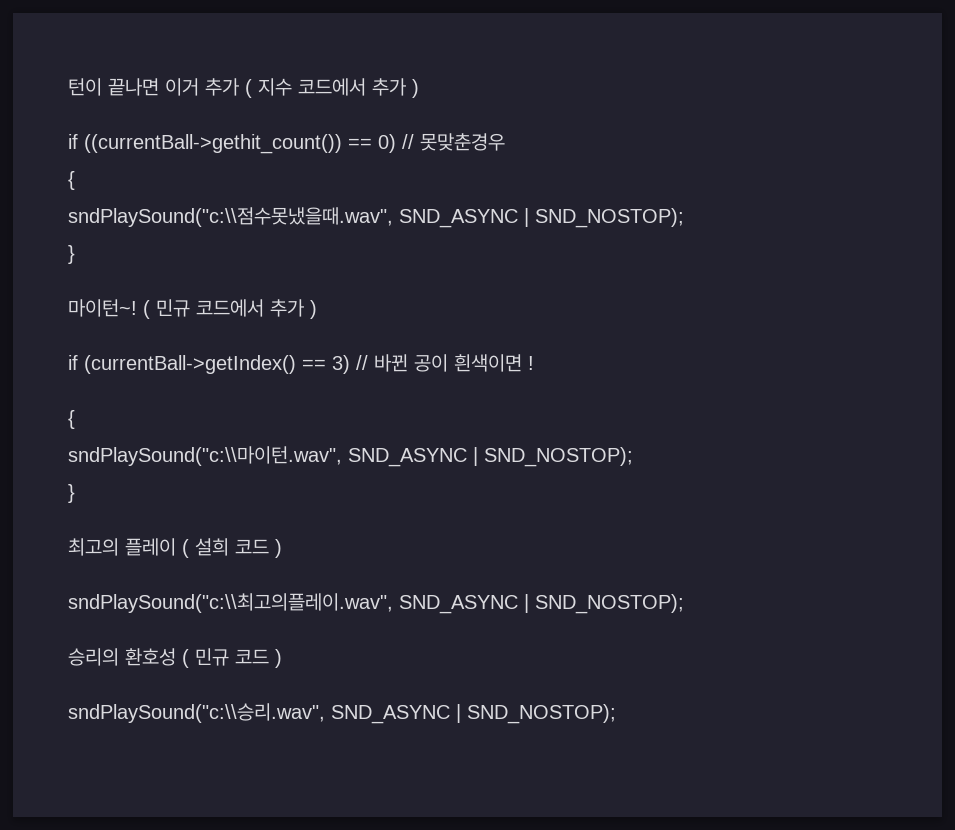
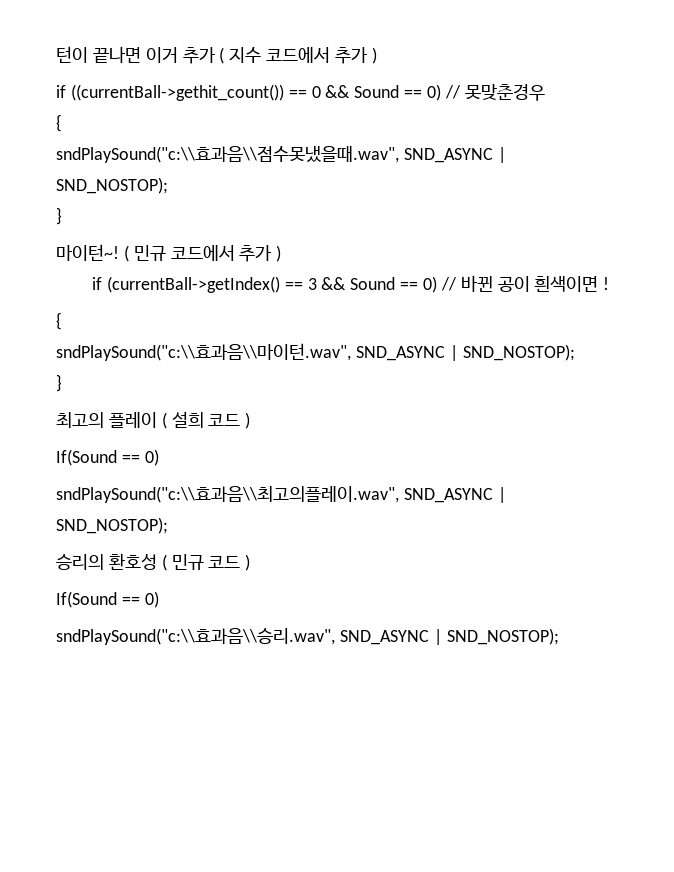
- if ((currentBall->gethit_count()) == 0) // 못맞춘경우
+ if ((currentBall->gethit_count()) == 0 && Sound == 0) // 못맞춘경우
- sndPlaySound("c:\\점수못냈을때.wav", SND_ASYNC | SND_NOSTOP);
+ sndPlaySound("c:\\효과음\\점수못냈을때.wav", SND_ASYNC | SND_NOSTOP);
- if (currentBall->getIndex() == 3) // 바뀐 공이 흰색이면 !
+ if (currentBall->getIndex() == 3 && Sound == 0) // 바뀐 공이 흰색이면 !
- sndPlaySound("c:\\마이턴.wav", SND_ASYNC | SND_NOSTOP);
+ sndPlaySound("c:\\효과음\\마이턴.wav", SND_ASYNC | SND_NOSTOP);
  최고의 플레이 ( 설희 코드 )
- sndPlaySound("c:\\최고의플레이.wav", SND_ASYNC | SND_NOSTOP);
+ If(Sound == 0)
+ sndPlaySound("c:\\효과음\\최고의플레이.wav", SND_ASYNC | SND_NOSTOP);
  승리의 환호성 ( 민규 코드 )
- sndPlaySound("c:\\승리.wav", SND_ASYNC | SND_NOSTOP);
+ If(Sound == 0)
+ sndPlaySound("c:\\효과음\\승리.wav", SND_ASYNC | SND_NOSTOP);

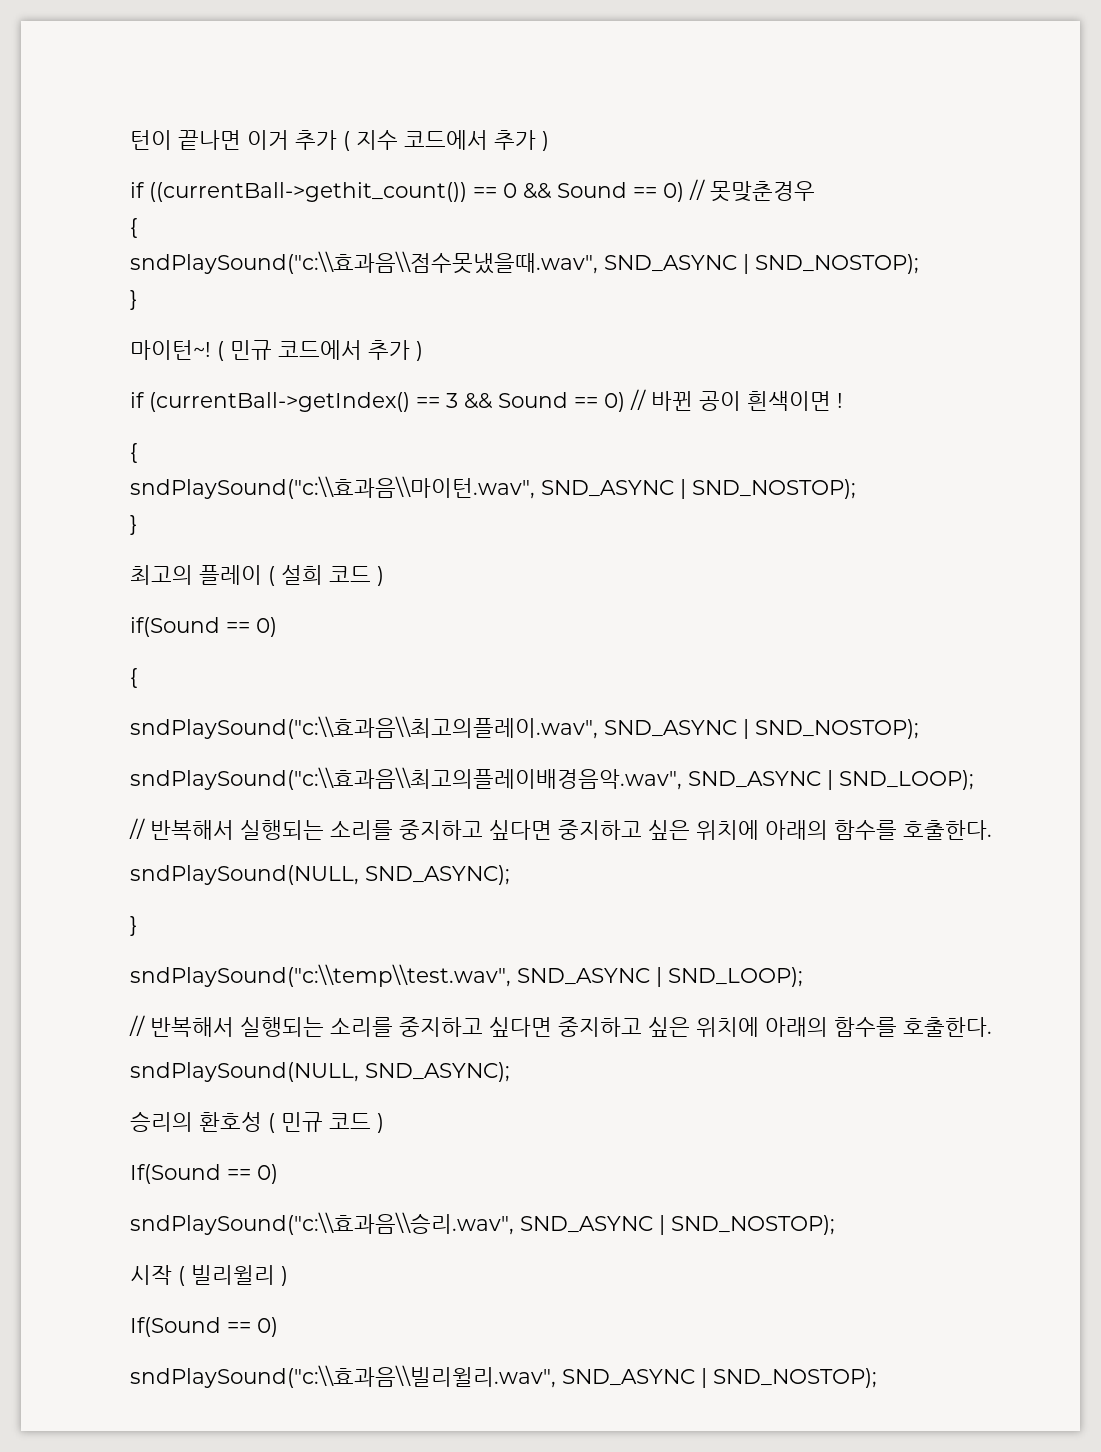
  최고의 플레이 ( 설희 코드 )
- If(Sound == 0)
+ if(Sound == 0)
+ {
+ sndPlaySound("c:\\효과음\\최고의플레이배경음악.wav", SND_ASYNC | SND_LOOP);
+ // 반복해서 실행되는 소리를 중지하고 싶다면 중지하고 싶은 위치에 아래의 함수를 호출한다.
+ sndPlaySound(NULL, SND_ASYNC);
+ }
+ sndPlaySound("c:\\temp\\test.wav", SND_ASYNC | SND_LOOP);
+ // 반복해서 실행되는 소리를 중지하고 싶다면 중지하고 싶은 위치에 아래의 함수를 호출한다.
+ sndPlaySound(NULL, SND_ASYNC);
+ 시작 ( 빌리윌리 )
+ If(Sound == 0)
+ sndPlaySound("c:\\효과음\\빌리윌리.wav", SND_ASYNC | SND_NOSTOP);

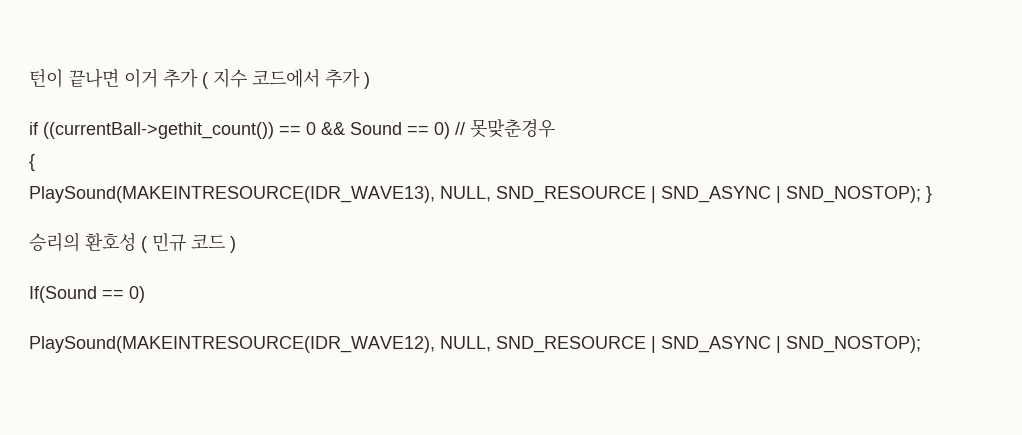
- sndPlaySound("c:\\효과음\\점수못냈을때.wav", SND_ASYNC | SND_NOSTOP);
- }
- 마이턴~! ( 민규 코드에서 추가 )
- if (currentBall->getIndex() == 3 && Sound == 0) // 바뀐 공이 흰색이면 !
- {
- sndPlaySound("c:\\효과음\\마이턴.wav", SND_ASYNC | SND_NOSTOP);
- }
- 최고의 플레이 ( 설희 코드 )
- if(Sound == 0)
- {
- sndPlaySound("c:\\효과음\\최고의플레이.wav", SND_ASYNC | SND_NOSTOP);
- sndPlaySound("c:\\효과음\\최고의플레이배경음악.wav", SND_ASYNC | SND_LOOP);
- // 반복해서 실행되는 소리를 중지하고 싶다면 중지하고 싶은 위치에 아래의 함수를 호출한다.
- sndPlaySound(NULL, SND_ASYNC);
- }
- sndPlaySound("c:\\temp\\test.wav", SND_ASYNC | SND_LOOP);
- // 반복해서 실행되는 소리를 중지하고 싶다면 중지하고 싶은 위치에 아래의 함수를 호출한다.
- sndPlaySound(NULL, SND_ASYNC);
+ PlaySound(MAKEINTRESOURCE(IDR_WAVE13), NULL, SND_RESOURCE | SND_ASYNC | SND_NOSTOP); }
- sndPlaySound("c:\\효과음\\승리.wav", SND_ASYNC | SND_NOSTOP);
- 시작 ( 빌리윌리 )
- If(Sound == 0)
- sndPlaySound("c:\\효과음\\빌리윌리.wav", SND_ASYNC | SND_NOSTOP);
+ PlaySound(MAKEINTRESOURCE(IDR_WAVE12), NULL, SND_RESOURCE | SND_ASYNC | SND_NOSTOP);

